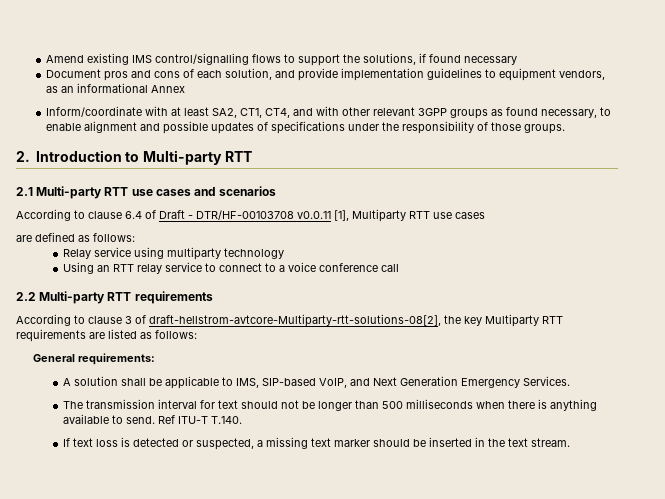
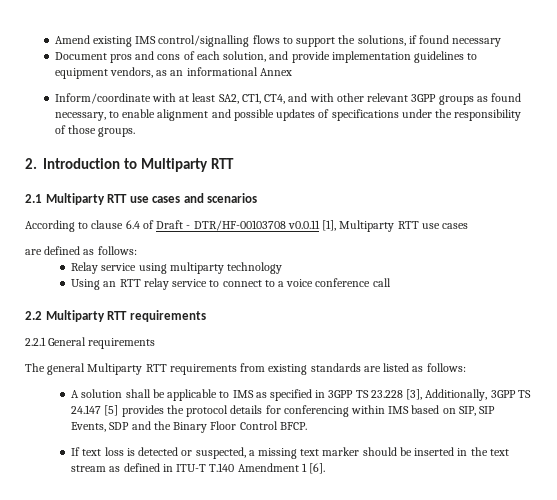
- 2. Introduction to Multi-party RTT
+ 2. Introduction to Multiparty RTT
- 2.1 Multi-party RTT use cases and scenarios
+ 2.1 Multiparty RTT use cases and scenarios
- 2.2 Multi-party RTT requirements
+ 2.2 Multiparty RTT requirements
- According to clause 3 of draft-hellstrom-avtcore-Multiparty-rtt-solutions-08[2], the key Multiparty RTT requirements are listed as follows:
+ 2.2.1 General requirements
+ The general Multiparty RTT requirements from existing standards are listed as follows:
- General requirements:
- A solution shall be applicable to IMS, SIP-based VoIP, and Next Generation Emergency Services.
- The transmission interval for text should not be longer than 500 milliseconds when there is anything available to send. Ref ITU-T T.140.
+ A solution shall be applicable to IMS as specified in 3GPP TS 23.228 [3], Additionally, 3GPP TS 24.147 [5] provides the protocol details for conferencing within IMS based on SIP, SIP Events, SDP and the Binary Floor Control BFCP.
- If text loss is detected or suspected, a missing text marker should be inserted in the text stream.
+ If text loss is detected or suspected, a missing text marker should be inserted in the text stream as defined in ITU-T T.140 Amendment 1 [6].

